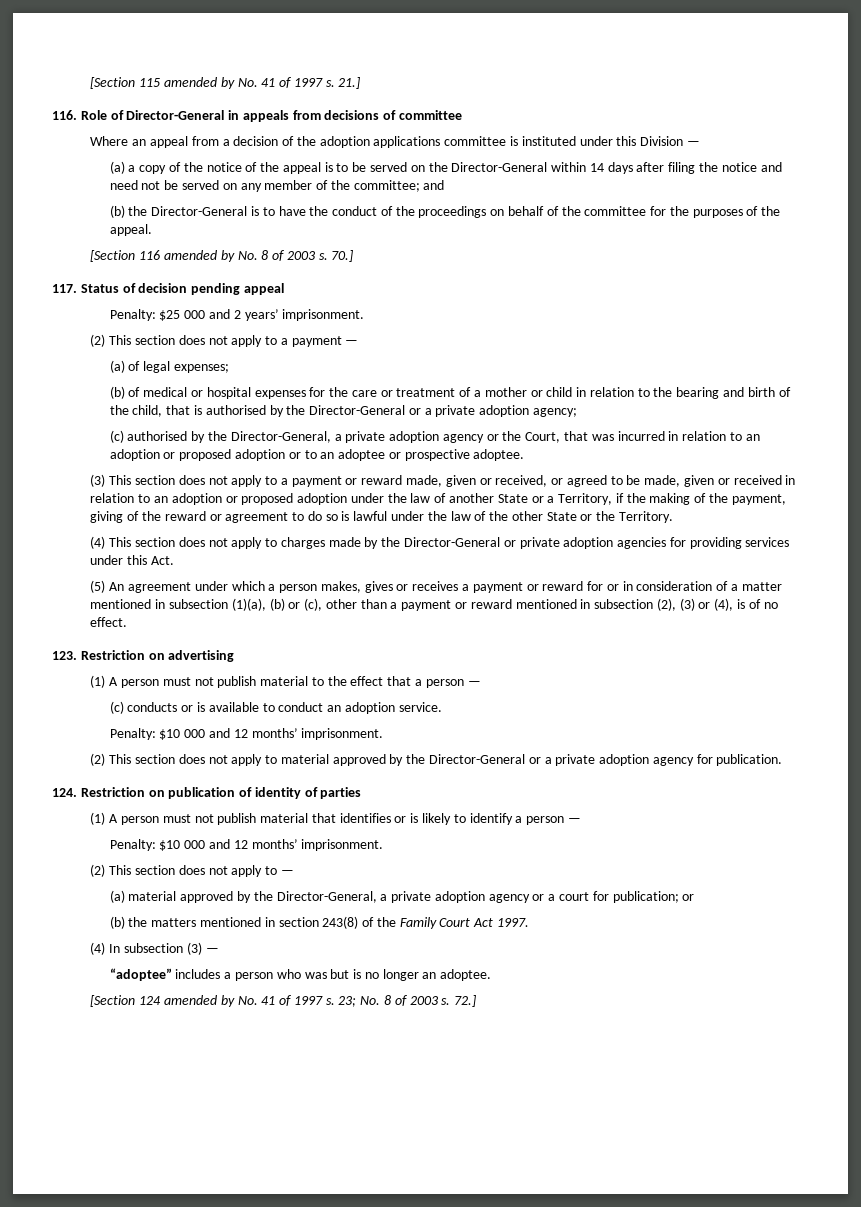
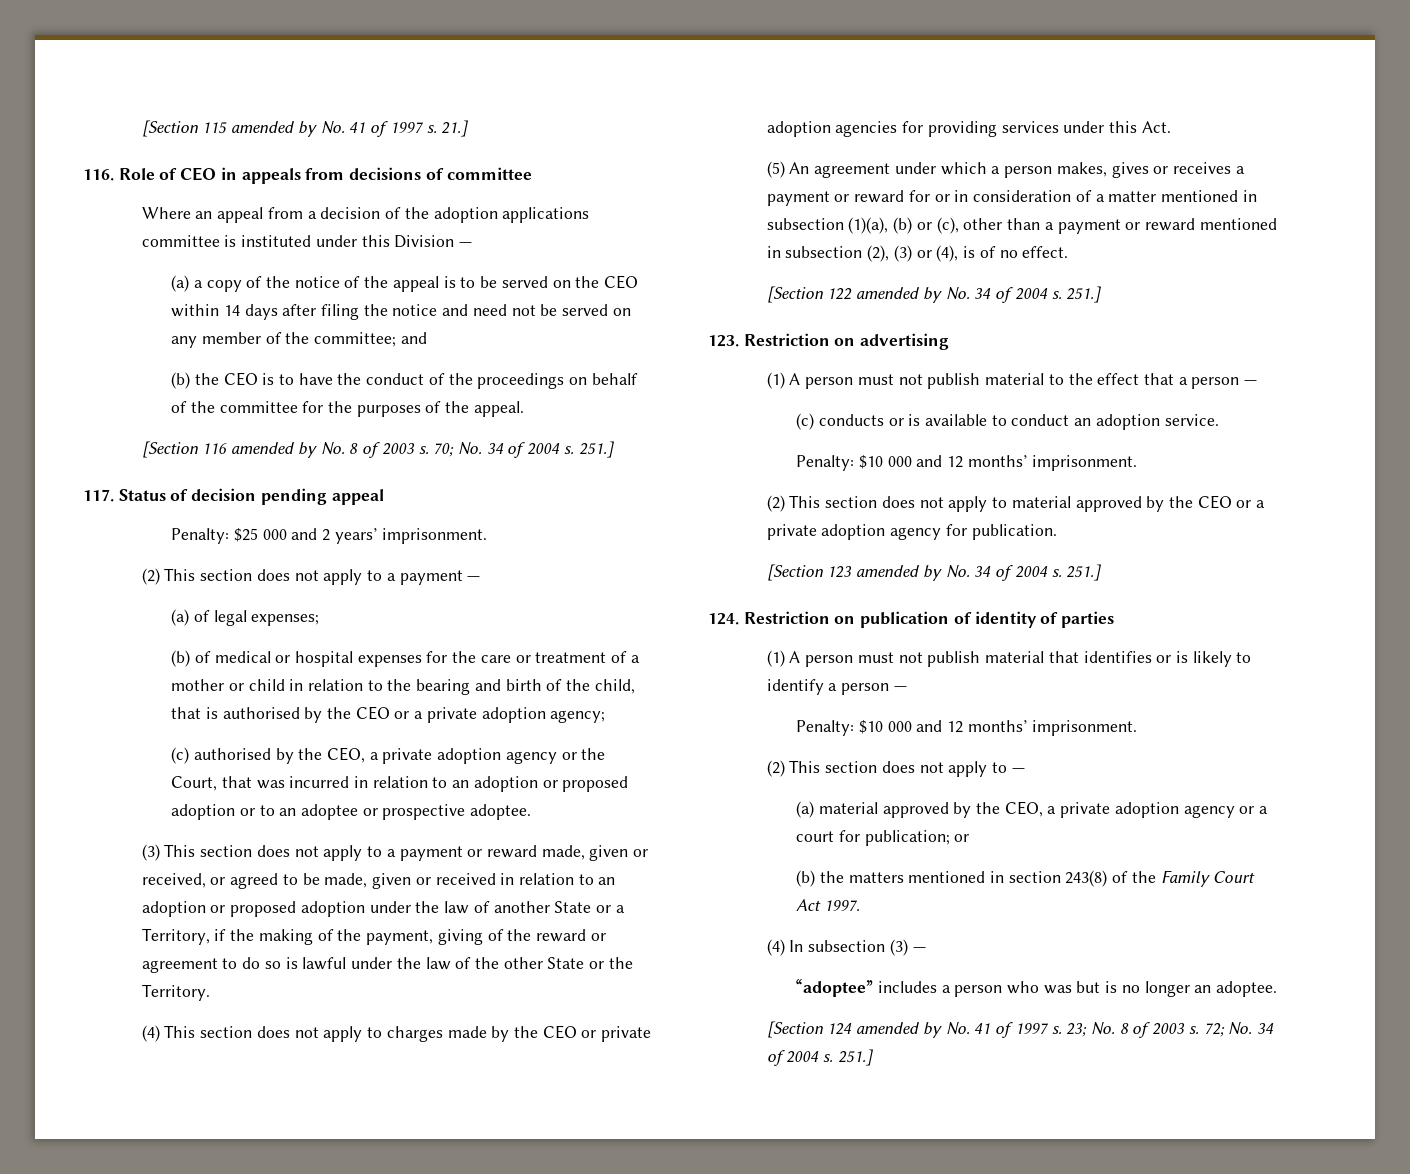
- 116. Role of Director-General in appeals from decisions of committee
+ 116. Role of CEO in appeals from decisions of committee
- (a) a copy of the notice of the appeal is to be served on the Director-General within 14 days after filing the notice and need not be served on any member of the committee; and
+ (a) a copy of the notice of the appeal is to be served on the CEO within 14 days after filing the notice and need not be served on any member of the committee; and
- (b) the Director-General is to have the conduct of the proceedings on behalf of the committee for the purposes of the appeal.
+ (b) the CEO is to have the conduct of the proceedings on behalf of the committee for the purposes of the appeal.
- 70.]
+ 70; No. 34 of 2004 s. 251.]
- (b) of medical or hospital expenses for the care or treatment of a mother or child in relation to the bearing and birth of the child, that is authorised by the Director-General or a private adoption agency;
+ (b) of medical or hospital expenses for the care or treatment of a mother or child in relation to the bearing and birth of the child, that is authorised by the CEO or a private adoption agency;
- (c) authorised by the Director-General, a private adoption agency or the Court, that was incurred in relation to an adoption or proposed adoption or to an adoptee or prospective adoptee.
+ (c) authorised by the CEO, a private adoption agency or the Court, that was incurred in relation to an adoption or proposed adoption or to an adoptee or prospective adoptee.
- (4) This section does not apply to charges made by the Director-General or private adoption agencies for providing services under this Act.
+ (4) This section does not apply to charges made by the CEO or private adoption agencies for providing services under this Act.
+ [Section 122 amended by No. 34 of 2004 s. 251.]
- (2) This section does not apply to material approved by the Director-General or a private adoption agency for publication.
+ (2) This section does not apply to material approved by the CEO or a private adoption agency for publication.
+ [Section 123 amended by No. 34 of 2004 s. 251.]
- (a) material approved by the Director-General, a private adoption agency or a court for publication; or
+ (a) material approved by the CEO, a private adoption agency or a court for publication; or
- 72.]
+ 72; No. 34 of 2004 s. 251.]

